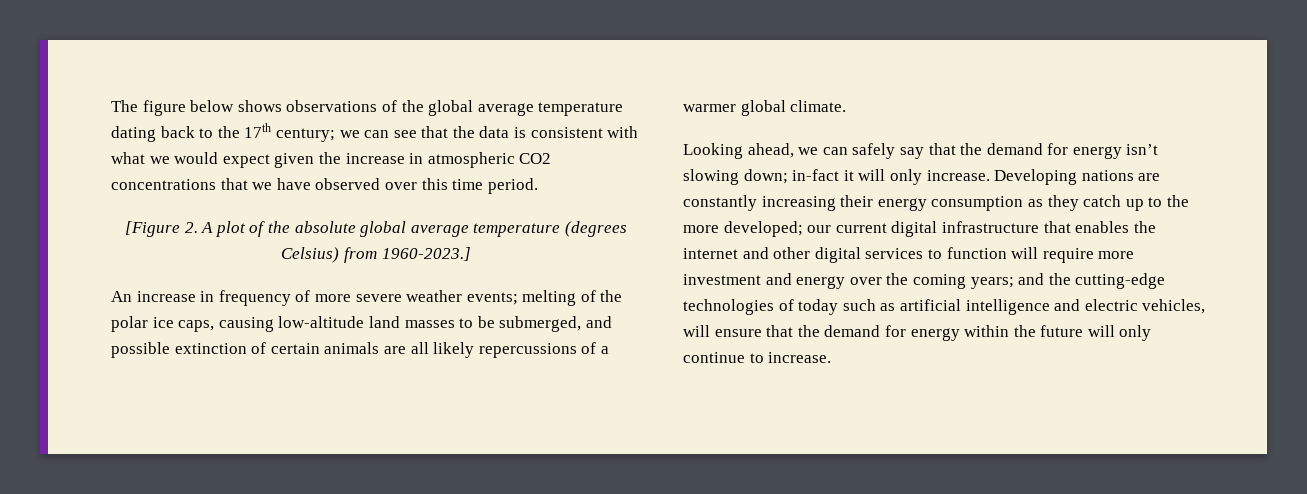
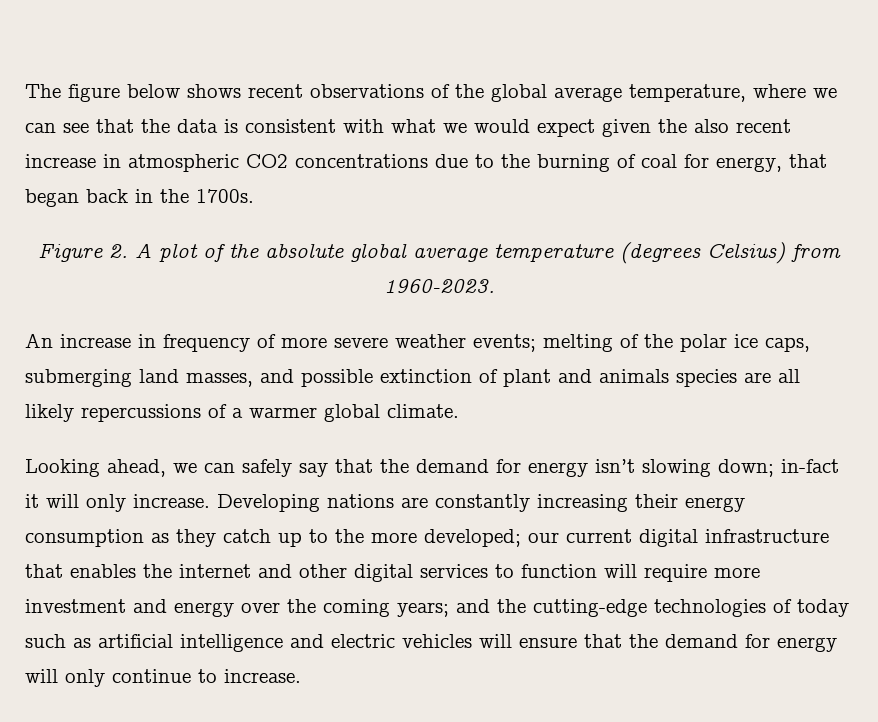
- The figure below shows observations of the global average temperature dating back to the 17th century; we can see that the data is consistent with what we would expect given the increase in atmospheric CO2 concentrations that we have observed over this time period.
- [Figure 2. A plot of the absolute global average temperature (degrees Celsius) from 1960-2023.]
+ The figure below shows recent observations of the global average temperature, where we can see that the data is consistent with what we would expect given the also recent increase in atmospheric CO2 concentrations due to the burning of coal for energy, that began back in the 1700s.
+ Figure 2. A plot of the absolute global average temperature (degrees Celsius) from 1960-2023.
- An increase in frequency of more severe weather events; melting of the polar ice caps, causing low-altitude land masses to be submerged, and possible extinction of certain animals are all likely repercussions of a warmer global climate.
+ An increase in frequency of more severe weather events; melting of the polar ice caps, submerging land masses, and possible extinction of plant and animals species are all likely repercussions of a warmer global climate.
- and the cutting-edge technologies of today such as artificial intelligence and electric vehicles, will ensure that the demand for energy within the future will only continue to increase.
+ and the cutting-edge technologies of today such as artificial intelligence and electric vehicles will ensure that the demand for energy will only continue to increase.

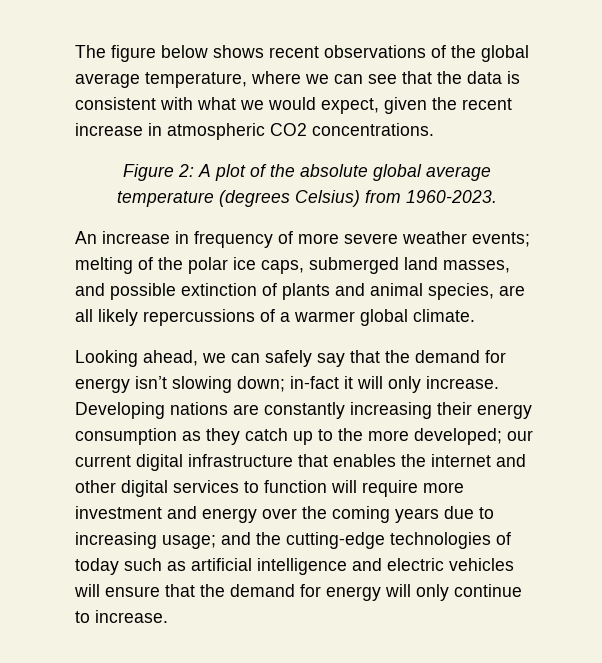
- The figure below shows recent observations of the global average temperature, where we can see that the data is consistent with what we would expect given the also recent increase in atmospheric CO2 concentrations due to the burning of coal for energy, that began back in the 1700s.
+ The figure below shows recent observations of the global average temperature, where we can see that the data is consistent with what we would expect, given the recent increase in atmospheric CO2 concentrations.
- Figure 2. A plot of the absolute global average temperature (degrees Celsius) from 1960-2023.
+ Figure 2: A plot of the absolute global average temperature (degrees Celsius) from 1960-2023.
- An increase in frequency of more severe weather events; melting of the polar ice caps, submerging land masses, and possible extinction of plant and animals species are all likely repercussions of a warmer global climate.
+ An increase in frequency of more severe weather events; melting of the polar ice caps, submerged land masses, and possible extinction of plants and animal species, are all likely repercussions of a warmer global climate.
- our current digital infrastructure that enables the internet and other digital services to function will require more investment and energy over the coming years;
+ our current digital infrastructure that enables the internet and other digital services to function will require more investment and energy over the coming years due to increasing usage;

